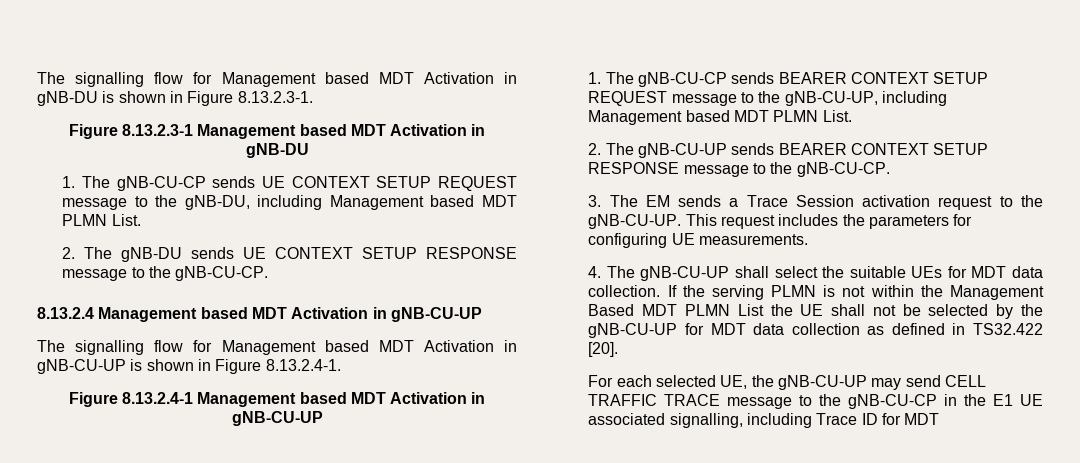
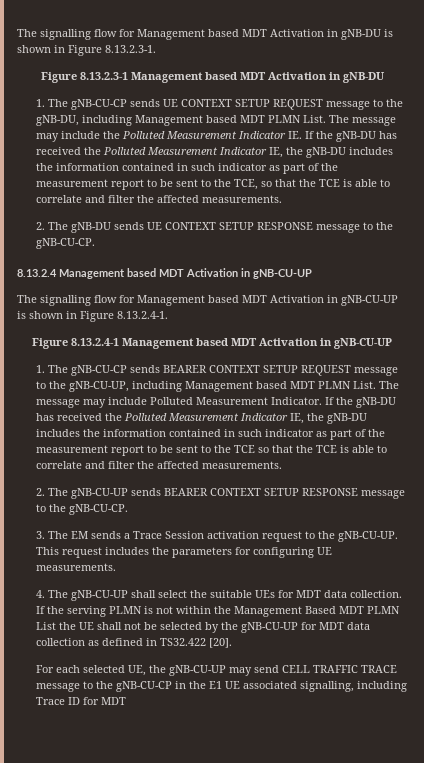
+ The message may include the Polluted Measurement Indicator IE. If the gNB-DU has received the Polluted Measurement Indicator IE, the gNB-DU includes the information contained in such indicator as part of the measurement report to be sent to the TCE, so that the TCE is able to correlate and filter the affected measurements.
+ The message may include Polluted Measurement Indicator. If the gNB-DU has received the Polluted Measurement Indicator IE, the gNB-DU includes the information contained in such indicator as part of the measurement report to be sent to the TCE so that the TCE is able to correlate and filter the affected measurements.

